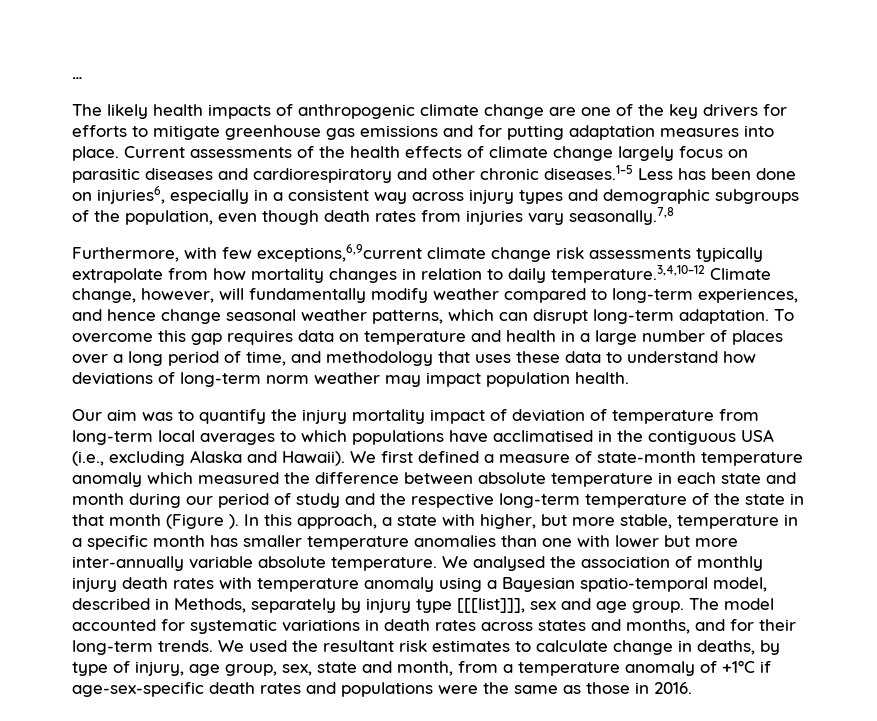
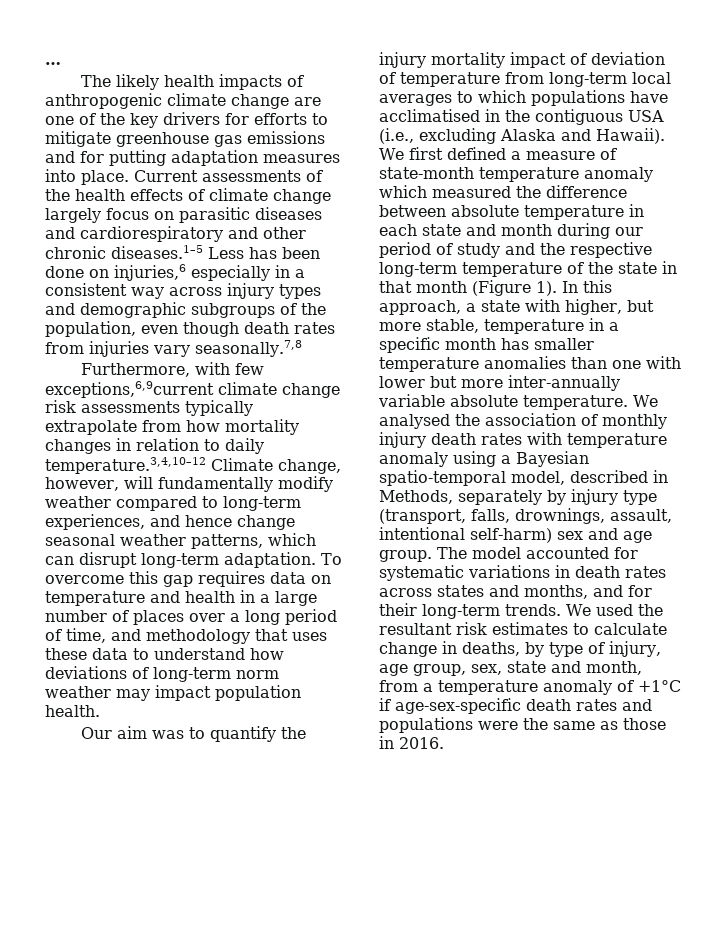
- Current assessments of the health effects of climate change largely focus on parasitic diseases and cardiorespiratory and other chronic diseases.1–5 Less has been done on injuries6, especially in a consistent way across injury types and demographic subgroups of the population, even though death rates from injuries vary seasonally.7,8
+ Current assessments of the health effects of climate change largely focus on parasitic diseases and cardiorespiratory and other chronic diseases.1–5 Less has been done on injuries,6 especially in a consistent way across injury types and demographic subgroups of the population, even though death rates from injuries vary seasonally.7,8
- We first defined a measure of state-month temperature anomaly which measured the difference between absolute temperature in each state and month during our period of study and the respective long-term temperature of the state in that month (Figure ).
+ We first defined a measure of state-month temperature anomaly which measured the difference between absolute temperature in each state and month during our period of study and the respective long-term temperature of the state in that month (Figure 1).
- We analysed the association of monthly injury death rates with temperature anomaly using a Bayesian spatio-temporal model, described in Methods, separately by injury type [[[list]]], sex and age group.
+ We analysed the association of monthly injury death rates with temperature anomaly using a Bayesian spatio-temporal model, described in Methods, separately by injury type (transport, falls, drownings, assault, intentional self-harm) sex and age group.

